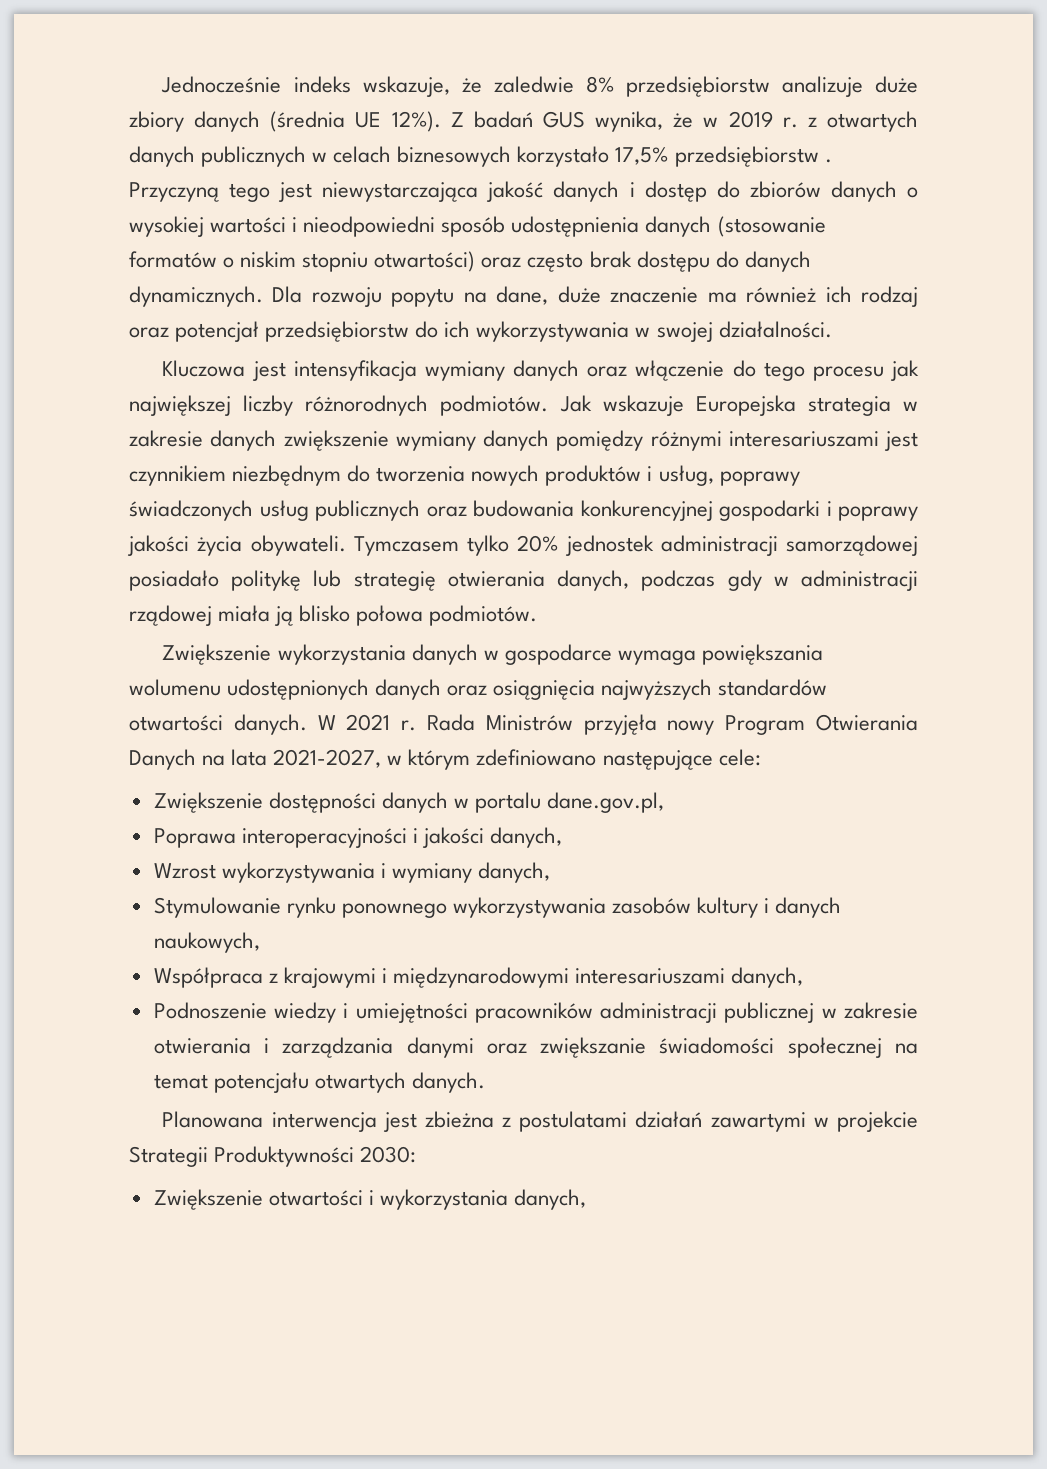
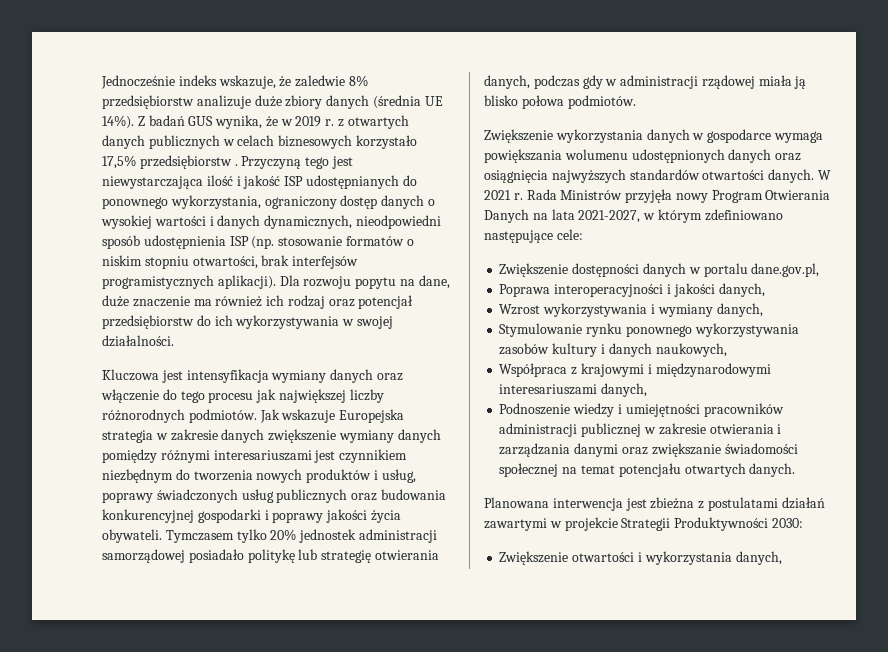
- Jednocześnie indeks wskazuje, że zaledwie 8% przedsiębiorstw analizuje duże zbiory danych (średnia UE 12%).
+ Jednocześnie indeks wskazuje, że zaledwie 8% przedsiębiorstw analizuje duże zbiory danych (średnia UE 14%).
- Przyczyną tego jest niewystarczająca jakość danych i dostęp do zbiorów danych o wysokiej wartości i nieodpowiedni sposób udostępnienia danych (stosowanie formatów o niskim stopniu otwartości) oraz często brak dostępu do danych dynamicznych.
+ Przyczyną tego jest niewystarczająca ilość i jakość ISP udostępnianych do ponownego wykorzystania, ograniczony dostęp danych o wysokiej wartości i danych dynamicznych, nieodpowiedni sposób udostępnienia ISP (np. stosowanie formatów o niskim stopniu otwartości, brak interfejsów programistycznych aplikacji).

